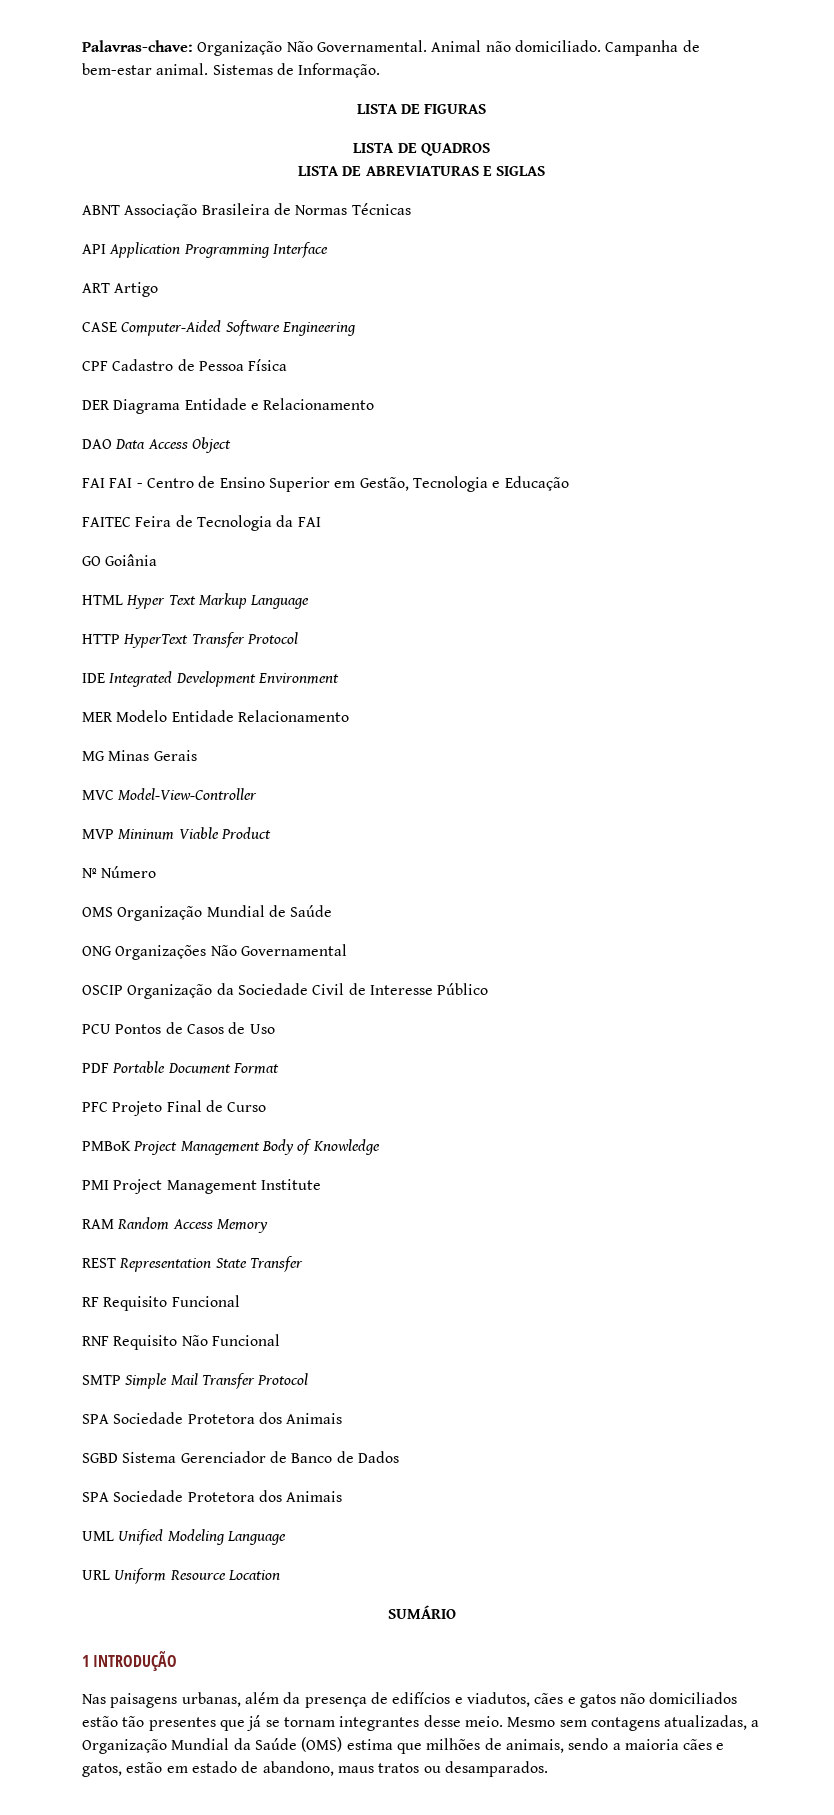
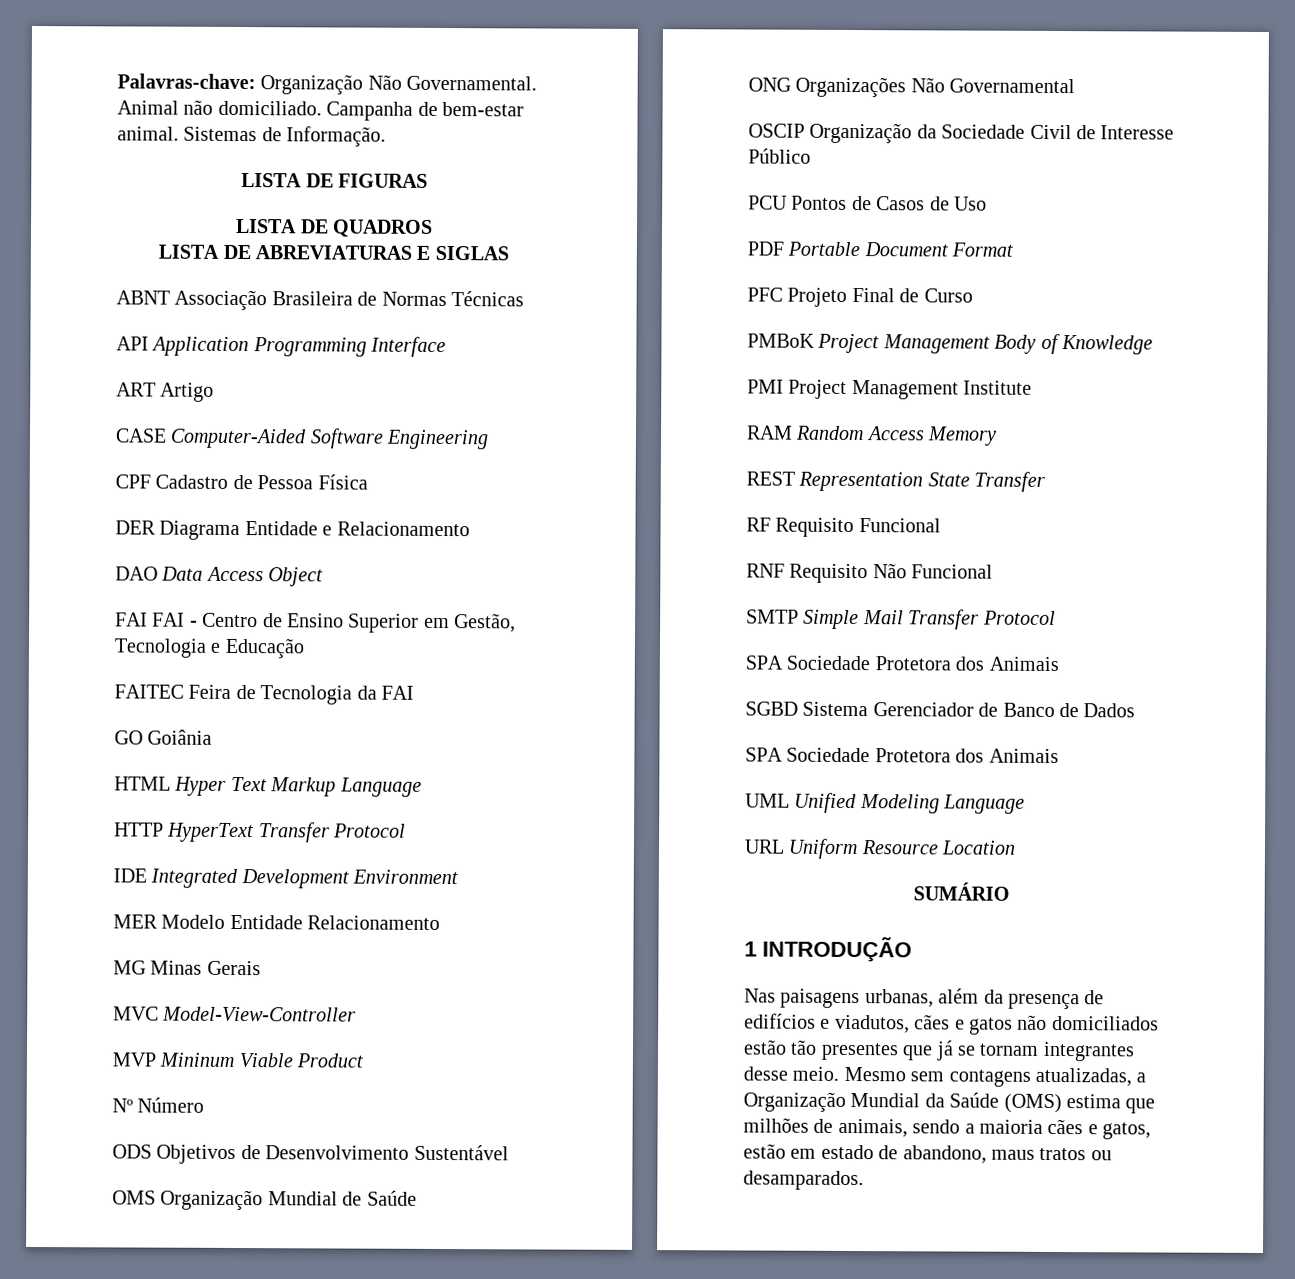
+ ODS Objetivos de Desenvolvimento Sustentável

